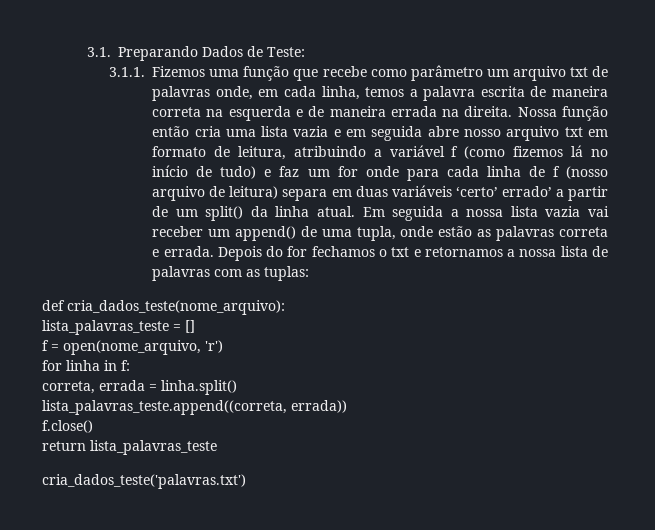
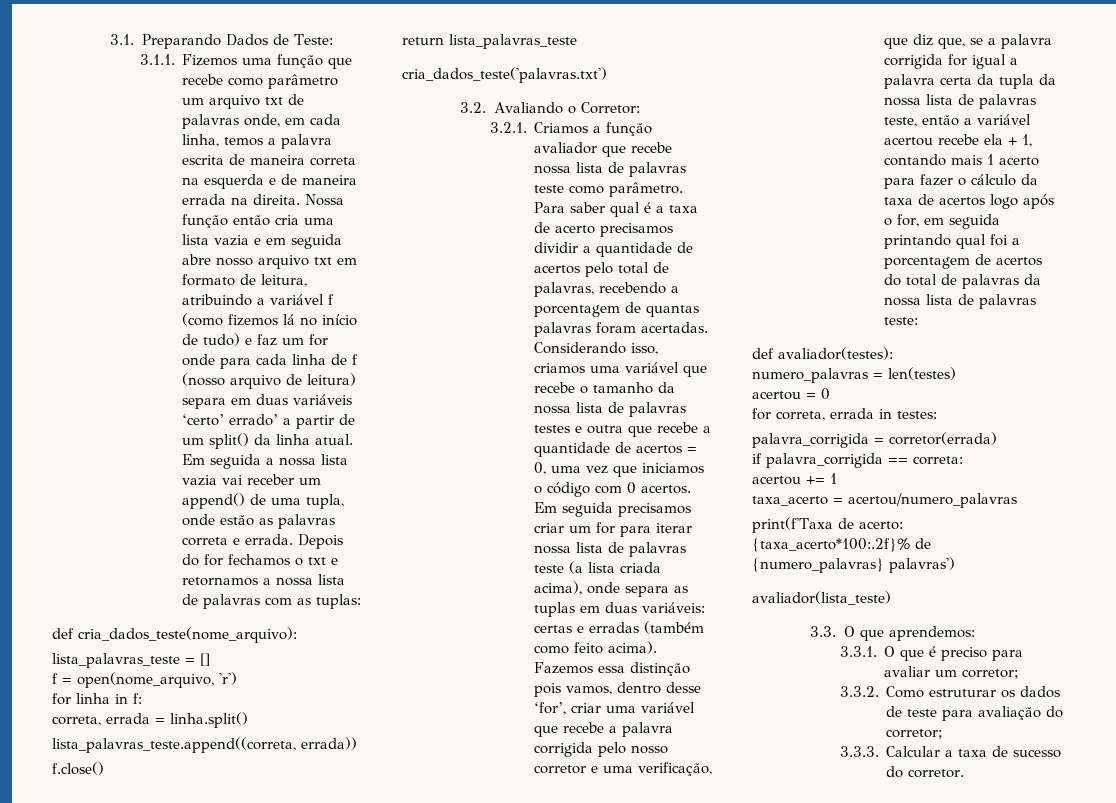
+ 3.2. Avaliando o Corretor:
+ 3.2.1. Criamos a função avaliador que recebe nossa lista de palavras teste como parâmetro. Para saber qual é a taxa de acerto precisamos dividir a quantidade de acertos pelo total de palavras, recebendo a porcentagem de quantas palavras foram acertadas. Considerando isso, criamos uma variável que recebe o tamanho da nossa lista de palavras testes e outra que recebe a quantidade de acertos = 0, uma vez que iniciamos o código com 0 acertos. Em seguida precisamos criar um for para iterar nossa lista de palavras teste (a lista criada acima), onde separa as tuplas em duas variáveis: certas e erradas (também como feito acima). Fazemos essa distinção pois vamos, dentro desse ‘for’, criar uma variável que recebe a palavra corrigida pelo nosso corretor e uma verificação, que diz que, se a palavra corrigida for igual a palavra certa da tupla da nossa lista de palavras teste, então a variável acertou recebe ela + 1, contando mais 1 acerto para fazer o cálculo da taxa de acertos logo após o for, em seguida printando qual foi a porcentagem de acertos do total de palavras da nossa lista de palavras teste:
+ def avaliador(testes):
+ numero_palavras = len(testes)
+ acertou = 0
+ for correta, errada in testes:
+ palavra_corrigida = corretor(errada)
+ if palavra_corrigida == correta:
+ acertou += 1
+ taxa_acerto = acertou/numero_palavras
+ print(f'Taxa de acerto: {taxa_acerto*100:.2f}% de {numero_palavras} palavras')
+ avaliador(lista_teste)
+ 3.3. O que aprendemos:
+ 3.3.1. O que é preciso para avaliar um corretor;
+ 3.3.2. Como estruturar os dados de teste para avaliação do corretor;
+ 3.3.3. Calcular a taxa de sucesso do corretor.

